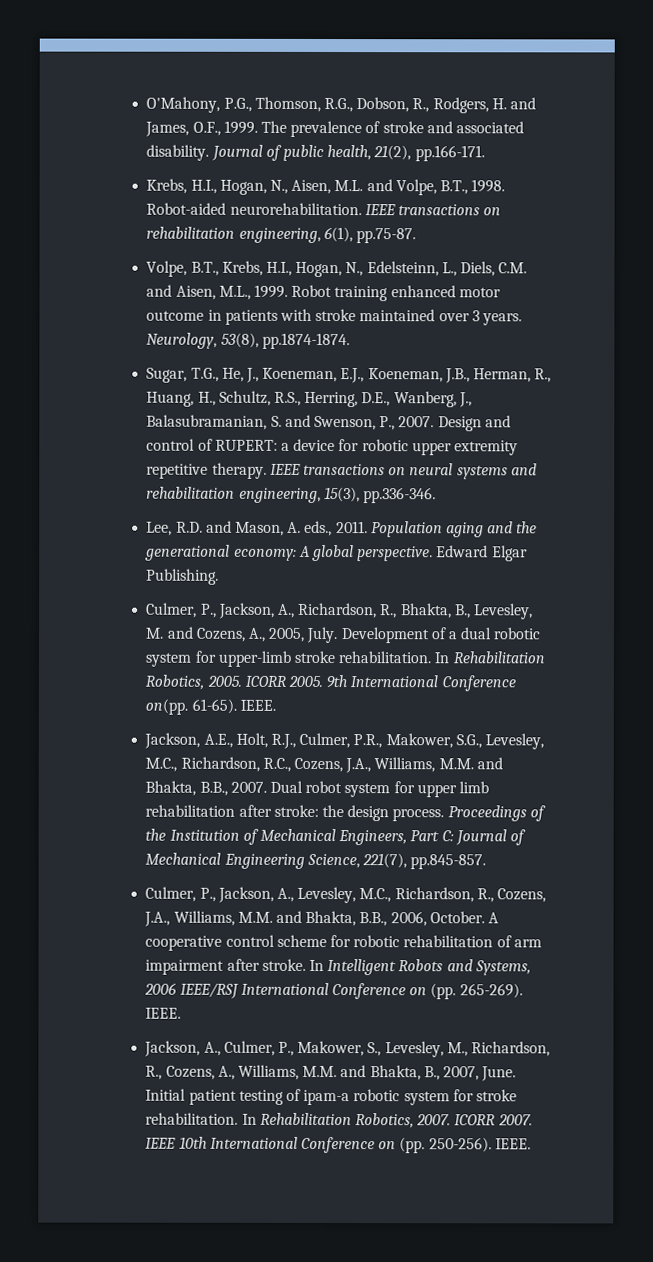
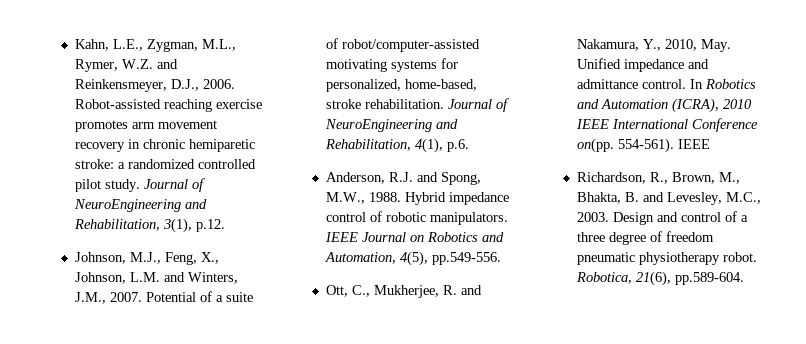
- O'Mahony, P.G., Thomson, R.G., Dobson, R., Rodgers, H. and James, O.F., 1999. The prevalence of stroke and associated disability. Journal of public health, 21(2), pp.166-171.
- Krebs, H.I., Hogan, N., Aisen, M.L. and Volpe, B.T., 1998. Robot-aided neurorehabilitation. IEEE transactions on rehabilitation engineering, 6(1), pp.75-87.
- Volpe, B.T., Krebs, H.I., Hogan, N., Edelsteinn, L., Diels, C.M. and Aisen, M.L., 1999. Robot training enhanced motor outcome in patients with stroke maintained over 3 years. Neurology, 53(8), pp.1874-1874.
- Sugar, T.G., He, J., Koeneman, E.J., Koeneman, J.B., Herman, R., Huang, H., Schultz, R.S., Herring, D.E., Wanberg, J., Balasubramanian, S. and Swenson, P., 2007. Design and control of RUPERT: a device for robotic upper extremity repetitive therapy. IEEE transactions on neural systems and rehabilitation engineering, 15(3), pp.336-346.
- Lee, R.D. and Mason, A. eds., 2011. Population aging and the generational economy: A global perspective. Edward Elgar Publishing.
- Culmer, P., Jackson, A., Richardson, R., Bhakta, B., Levesley, M. and Cozens, A., 2005, July. Development of a dual robotic system for upper-limb stroke rehabilitation. In Rehabilitation Robotics, 2005. ICORR 2005. 9th International Conference on(pp. 61-65). IEEE.
- Jackson, A.E., Holt, R.J., Culmer, P.R., Makower, S.G., Levesley, M.C., Richardson, R.C., Cozens, J.A., Williams, M.M. and Bhakta, B.B., 2007. Dual robot system for upper limb rehabilitation after stroke: the design process. Proceedings of the Institution of Mechanical Engineers, Part C: Journal of Mechanical Engineering Science, 221(7), pp.845-857.
- Culmer, P., Jackson, A., Levesley, M.C., Richardson, R., Cozens, J.A., Williams, M.M. and Bhakta, B.B., 2006, October. A cooperative control scheme for robotic rehabilitation of arm impairment after stroke. In Intelligent Robots and Systems, 2006 IEEE/RSJ International Conference on (pp. 265-269). IEEE.
- Jackson, A., Culmer, P., Makower, S., Levesley, M., Richardson, R., Cozens, A., Williams, M.M. and Bhakta, B., 2007, June. Initial patient testing of ipam-a robotic system for stroke rehabilitation. In Rehabilitation Robotics, 2007. ICORR 2007. IEEE 10th International Conference on (pp. 250-256). IEEE.
+ Kahn, L.E., Zygman, M.L., Rymer, W.Z. and Reinkensmeyer, D.J., 2006. Robot-assisted reaching exercise promotes arm movement recovery in chronic hemiparetic stroke: a randomized controlled pilot study. Journal of NeuroEngineering and Rehabilitation, 3(1), p.12.
+ Johnson, M.J., Feng, X., Johnson, L.M. and Winters, J.M., 2007. Potential of a suite of robot/computer-assisted motivating systems for personalized, home-based, stroke rehabilitation. Journal of NeuroEngineering and Rehabilitation, 4(1), p.6.
+ Anderson, R.J. and Spong, M.W., 1988. Hybrid impedance control of robotic manipulators. IEEE Journal on Robotics and Automation, 4(5), pp.549-556.
+ Ott, C., Mukherjee, R. and Nakamura, Y., 2010, May. Unified impedance and admittance control. In Robotics and Automation (ICRA), 2010 IEEE International Conference on(pp. 554-561). IEEE
+ Richardson, R., Brown, M., Bhakta, B. and Levesley, M.C., 2003. Design and control of a three degree of freedom pneumatic physiotherapy robot. Robotica, 21(6), pp.589-604.

